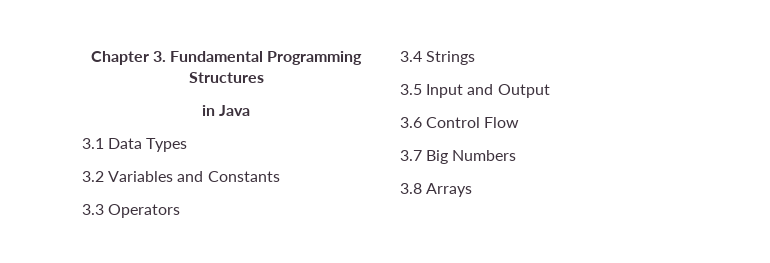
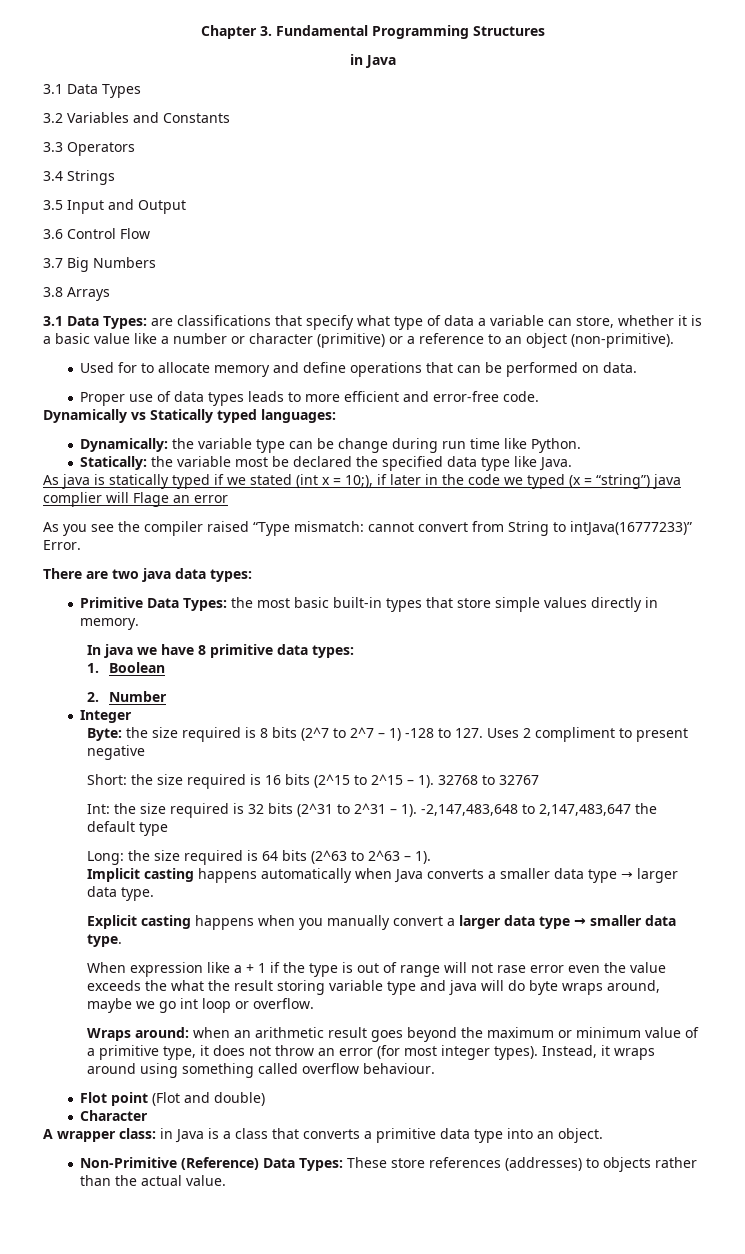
+ 3.1 Data Types: are classifications that specify what type of data a variable can store, whether it is a basic value like a number or character (primitive) or a reference to an object (non-primitive).
+ Used for to allocate memory and define operations that can be performed on data.
+ Proper use of data types leads to more efficient and error-free code.
+ Dynamically vs Statically typed languages:
+ Dynamically: the variable type can be change during run time like Python.
+ Statically: the variable most be declared the specified data type like Java.
+ As java is statically typed if we stated (int x = 10;), if later in the code we typed (x = “string”) java complier will Flage an error
+ As you see the compiler raised “Type mismatch: cannot convert from String to intJava(16777233)” Error.
+ There are two java data types:
+ Primitive Data Types: the most basic built-in types that store simple values directly in memory.
+ In java we have 8 primitive data types:
+ 1. Boolean
+ 2. Number
+ Integer
+ Byte: the size required is 8 bits (2^7 to 2^7 – 1) -128 to 127. Uses 2 compliment to present negative
+ Short: the size required is 16 bits (2^15 to 2^15 – 1). 32768 to 32767
+ Int: the size required is 32 bits (2^31 to 2^31 – 1). -2,147,483,648 to 2,147,483,647 the default type
+ Long: the size required is 64 bits (2^63 to 2^63 – 1).
+ Implicit casting happens automatically when Java converts a smaller data type → larger data type.
+ Explicit casting happens when you manually convert a larger data type → smaller data type.
+ When expression like a + 1 if the type is out of range will not rase error even the value exceeds the what the result storing variable type and java will do byte wraps around, maybe we go int loop or overflow.
+ Wraps around: when an arithmetic result goes beyond the maximum or minimum value of a primitive type, it does not throw an error (for most integer types). Instead, it wraps around using something called overflow behaviour.
+ Flot point (Flot and double)
+ Character
+ A wrapper class: in Java is a class that converts a primitive data type into an object.
+ Non-Primitive (Reference) Data Types: These store references (addresses) to objects rather than the actual value.

